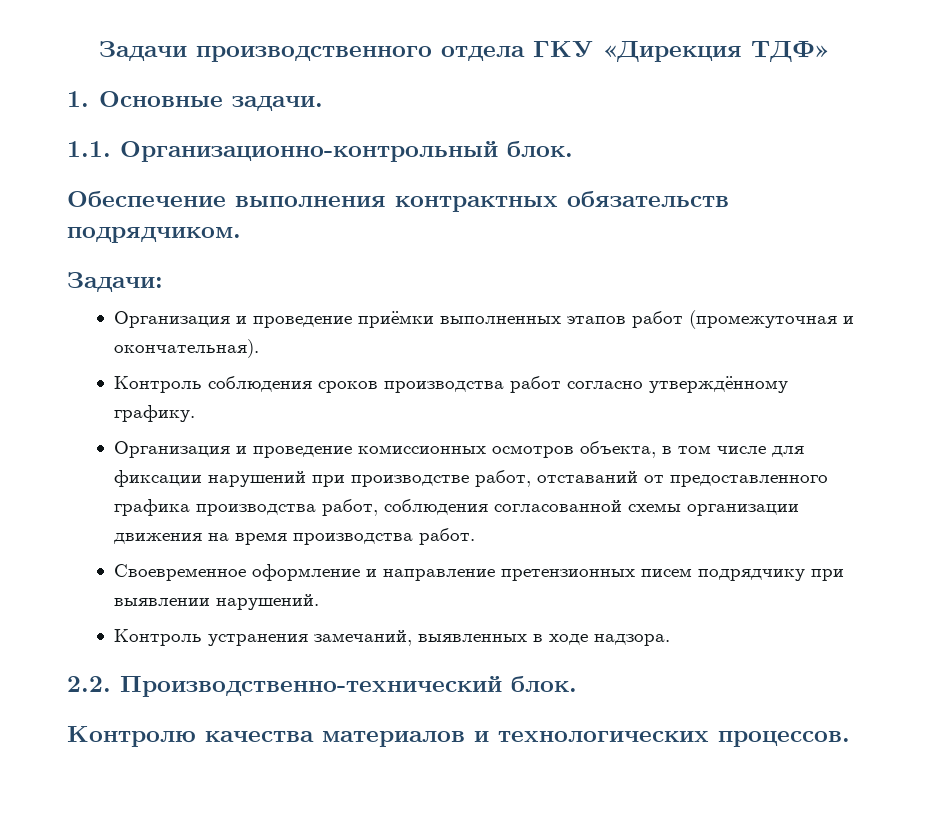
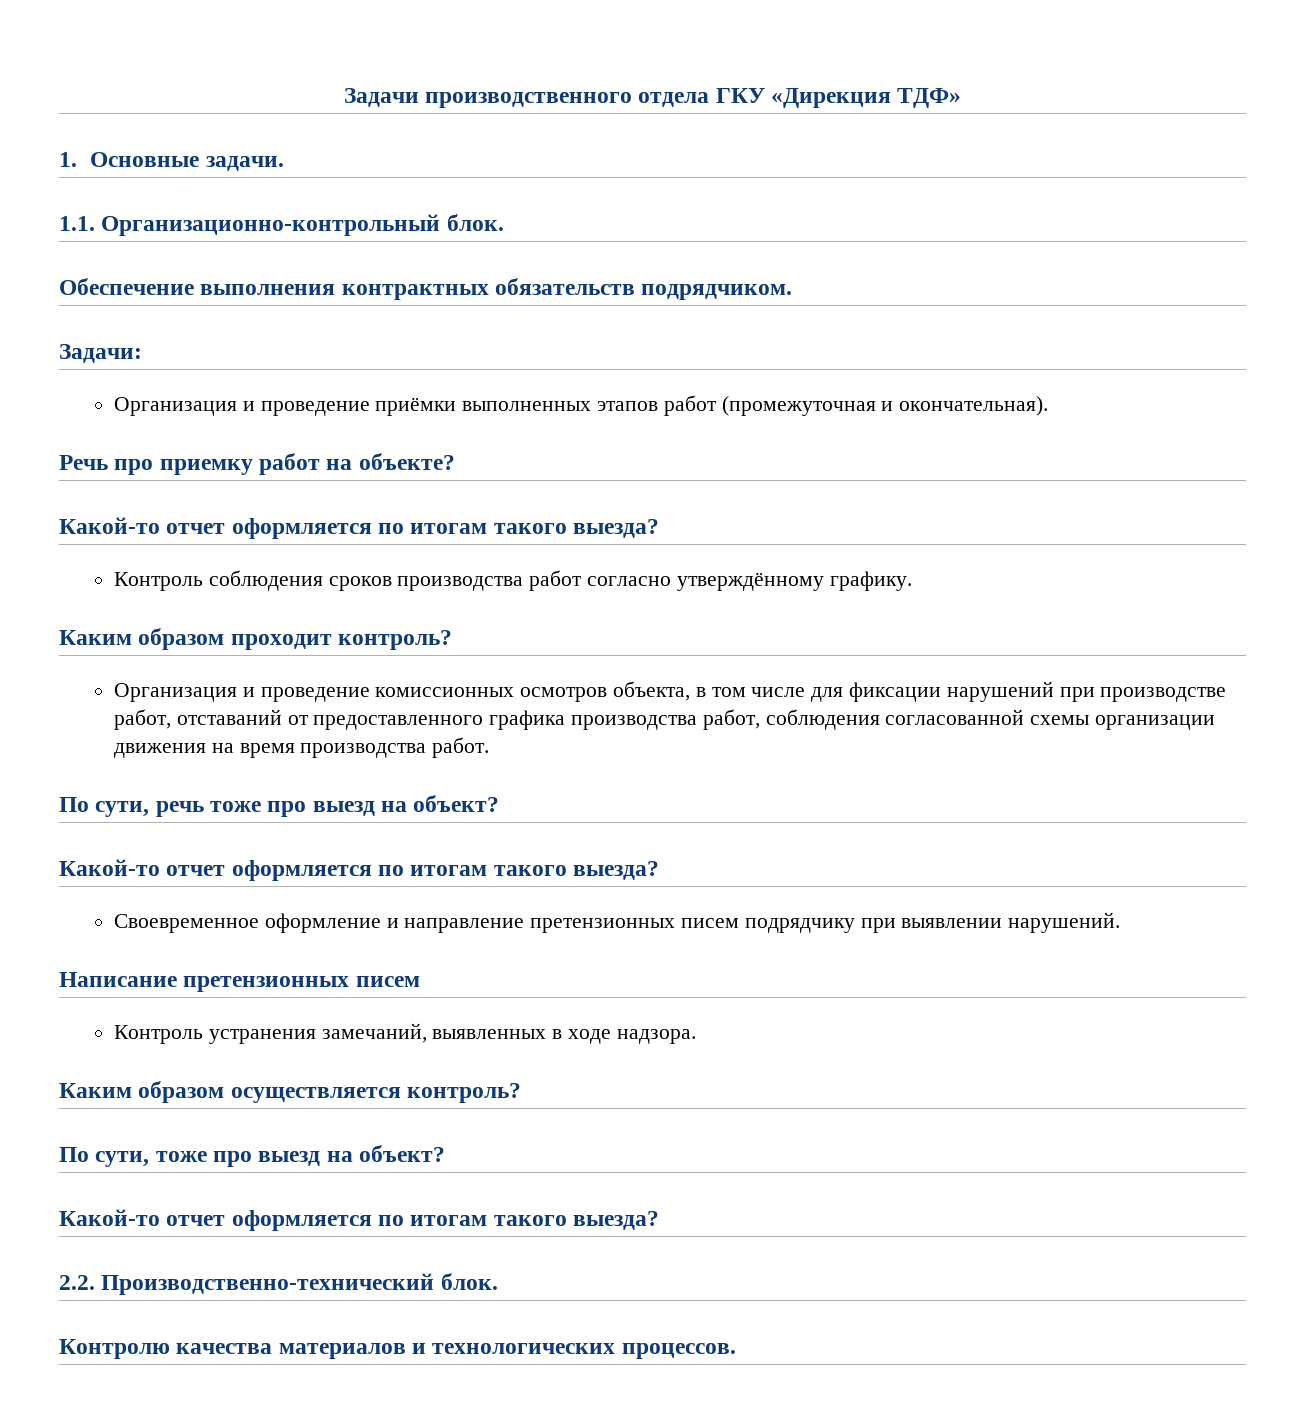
+ Речь про приемку работ на объекте?
+ Какой-то отчет оформляется по итогам такого выезда?
+ Каким образом проходит контроль?
+ По сути, речь тоже про выезд на объект?
+ Какой-то отчет оформляется по итогам такого выезда?
+ Написание претензионных писем
+ Каким образом осуществляется контроль?
+ По сути, тоже про выезд на объект?
+ Какой-то отчет оформляется по итогам такого выезда?

